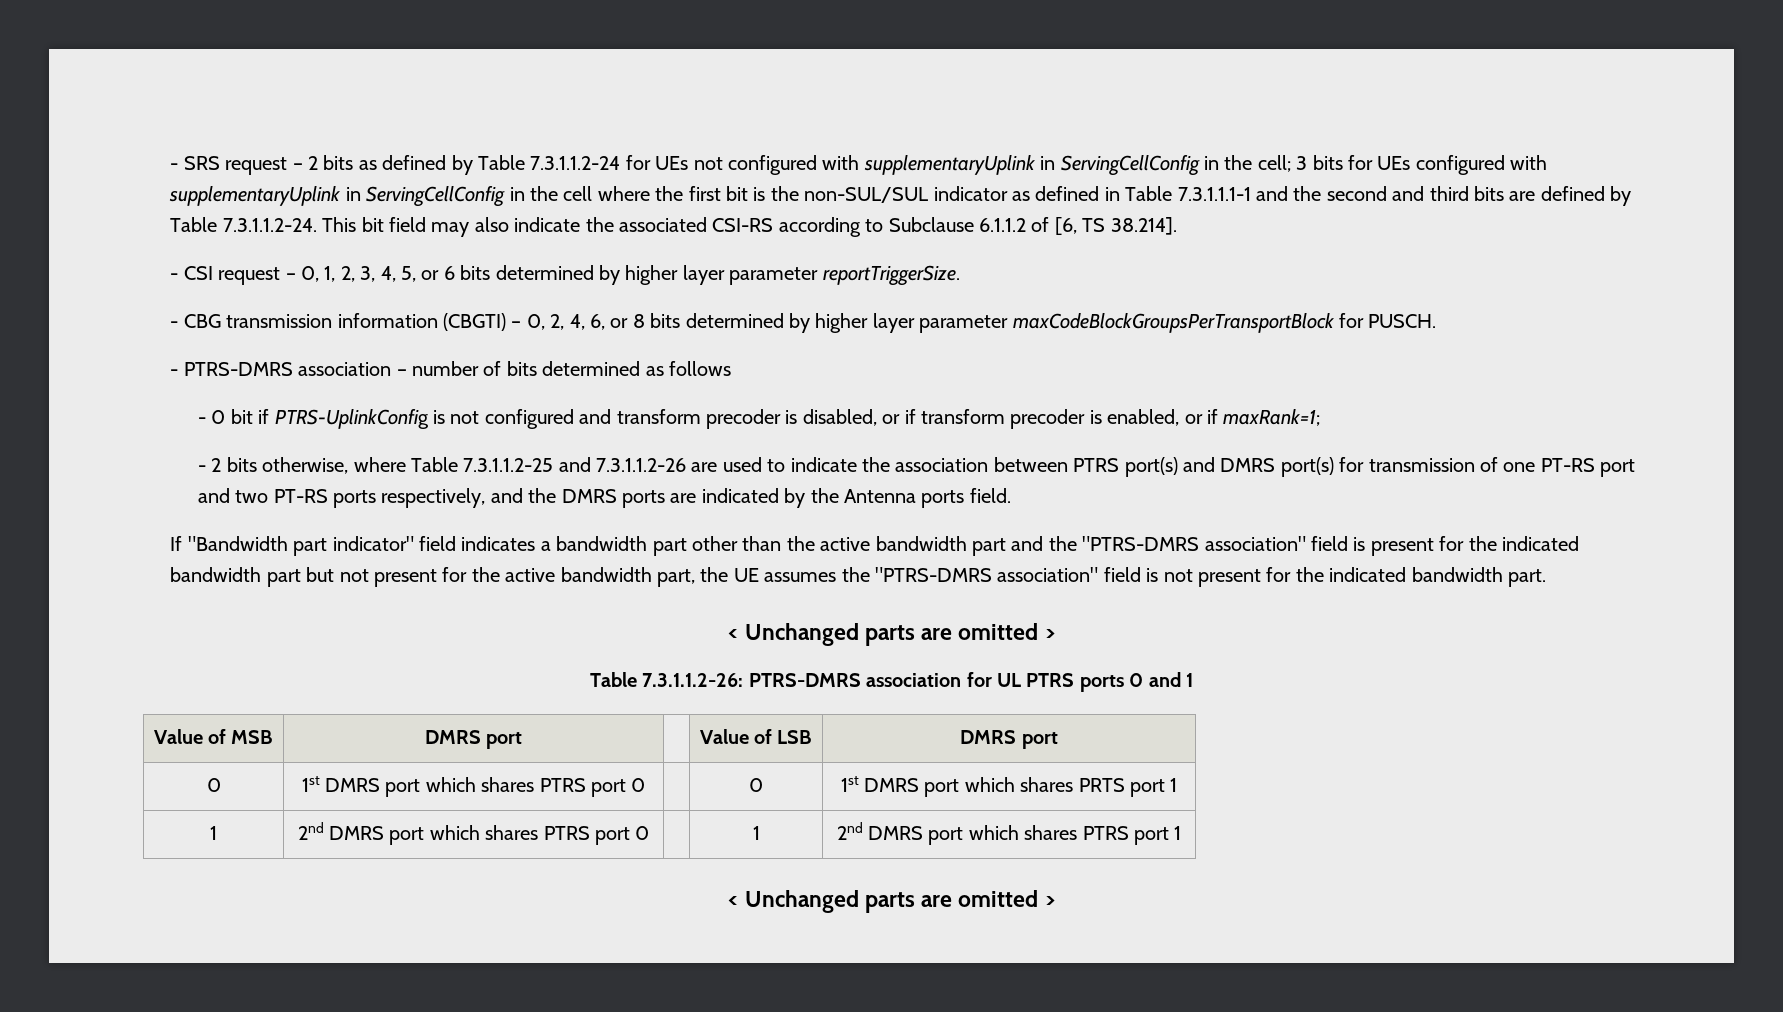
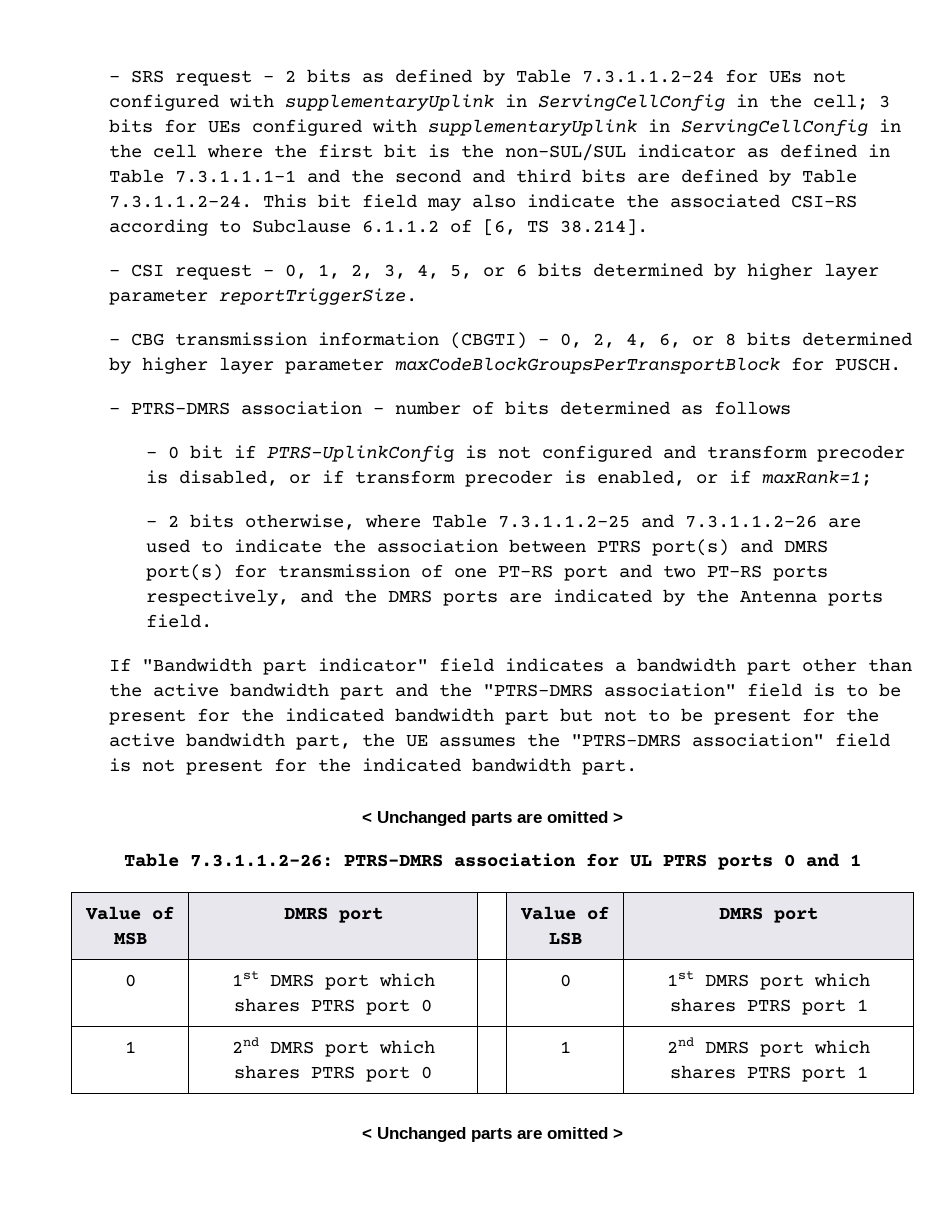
- If "Bandwidth part indicator" field indicates a bandwidth part other than the active bandwidth part and the "PTRS-DMRS association" field is present for the indicated bandwidth part but not present for the active bandwidth part, the UE assumes the "PTRS-DMRS association" field is not present for the indicated bandwidth part.
+ If "Bandwidth part indicator" field indicates a bandwidth part other than the active bandwidth part and the "PTRS-DMRS association" field is to be present for the indicated bandwidth part but not to be present for the active bandwidth part, the UE assumes the "PTRS-DMRS association" field is not present for the indicated bandwidth part.
- 0 | 1st DMRS port which shares PTRS port 0 | | 0 | 1st DMRS port which shares PRTS port 1
+ 0 | 1st DMRS port which shares PTRS port 0 | | 0 | 1st DMRS port which shares PTRS port 1

